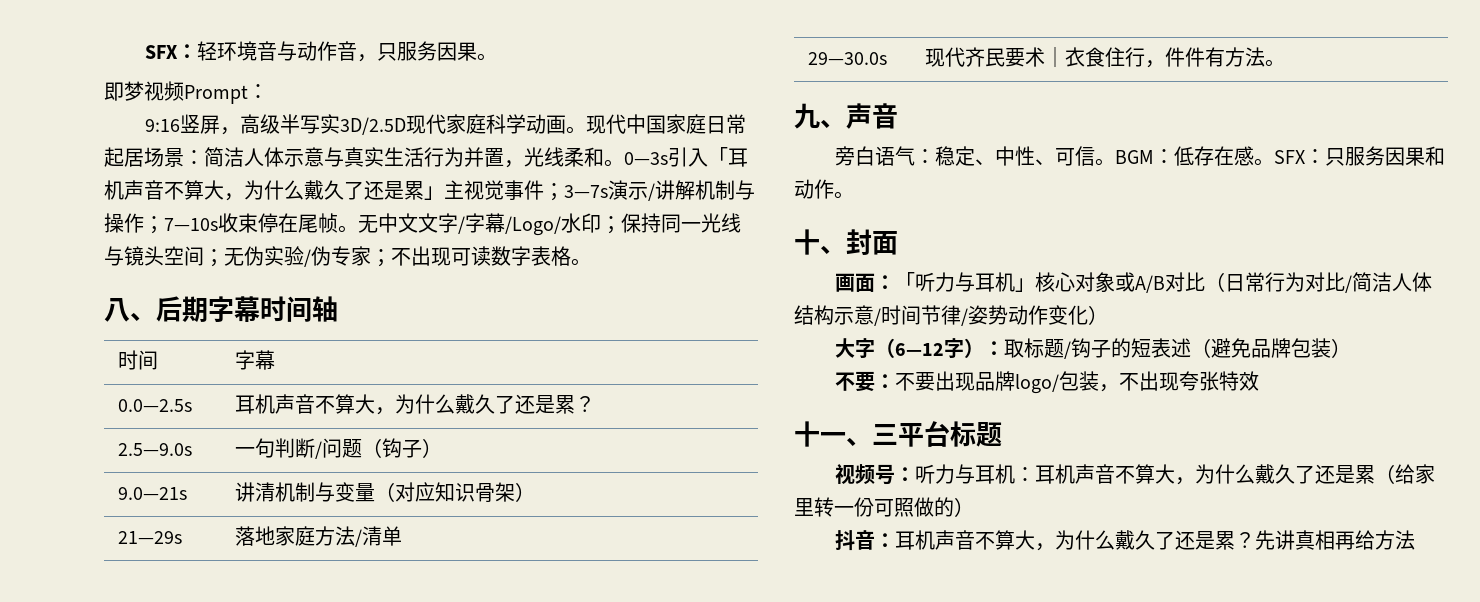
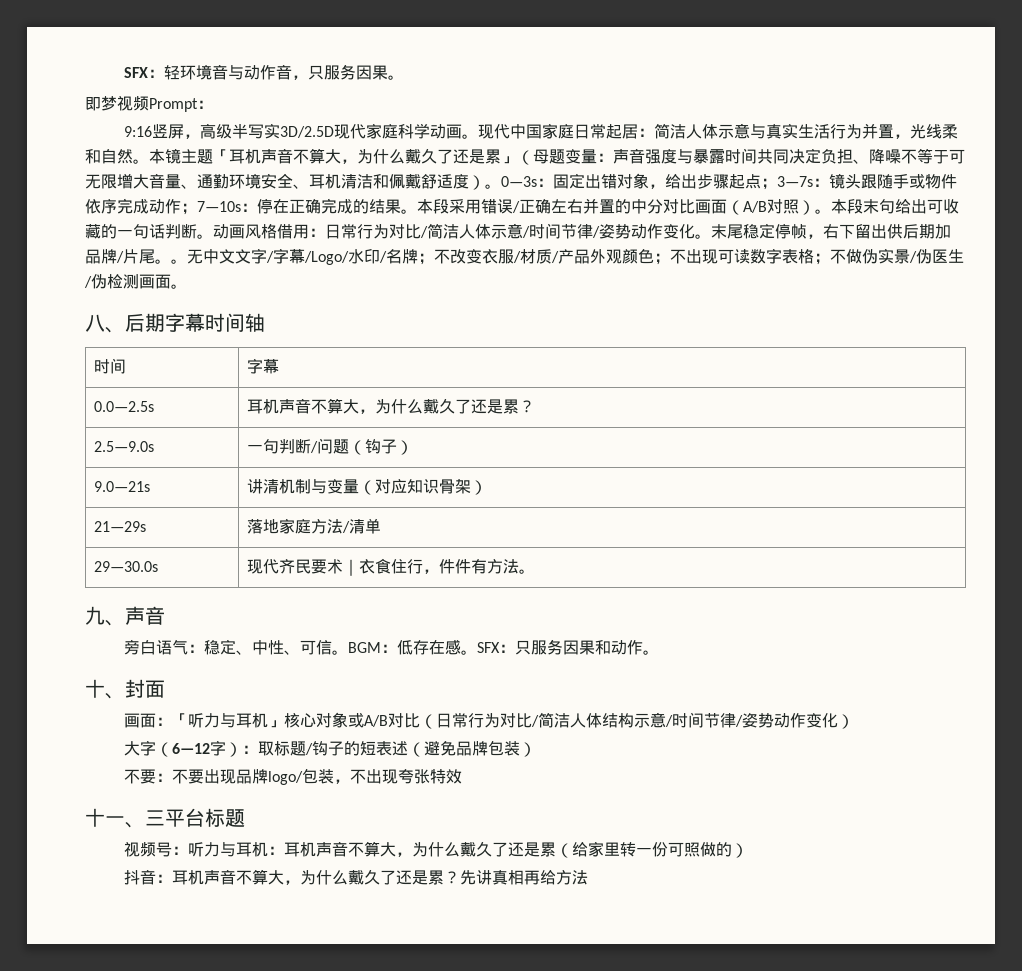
- 现代中国家庭日常起居场景：简洁人体示意与真实生活行为并置，光线柔和。0—3s引入「耳机声音不算大，为什么戴久了还是累」主视觉事件；3—7s演示/讲解机制与操作；7—10s收束停在尾帧。
+ 现代中国家庭日常起居：简洁人体示意与真实生活行为并置，光线柔和自然。本镜主题「耳机声音不算大，为什么戴久了还是累」（母题变量：声音强度与暴露时间共同决定负担、降噪不等于可无限增大音量、通勤环境安全、耳机清洁和佩戴舒适度）。0—3s：固定出错对象，给出步骤起点；3—7s：镜头跟随手或物件依序完成动作；7—10s：停在正确完成的结果。本段采用错误/正确左右并置的中分对比画面（A/B对照）。本段末句给出可收藏的一句话判断。动画风格借用：日常行为对比/简洁人体示意/时间节律/姿势动作变化。末尾稳定停帧，右下留出供后期加品牌/片尾。。
- 无中文文字/字幕/Logo/水印；保持同一光线与镜头空间；无伪实验/伪专家；不出现可读数字表格。
+ 无中文文字/字幕/Logo/水印/名牌；不改变衣服/材质/产品外观颜色；不出现可读数字表格；不做伪实景/伪医生/伪检测画面。

